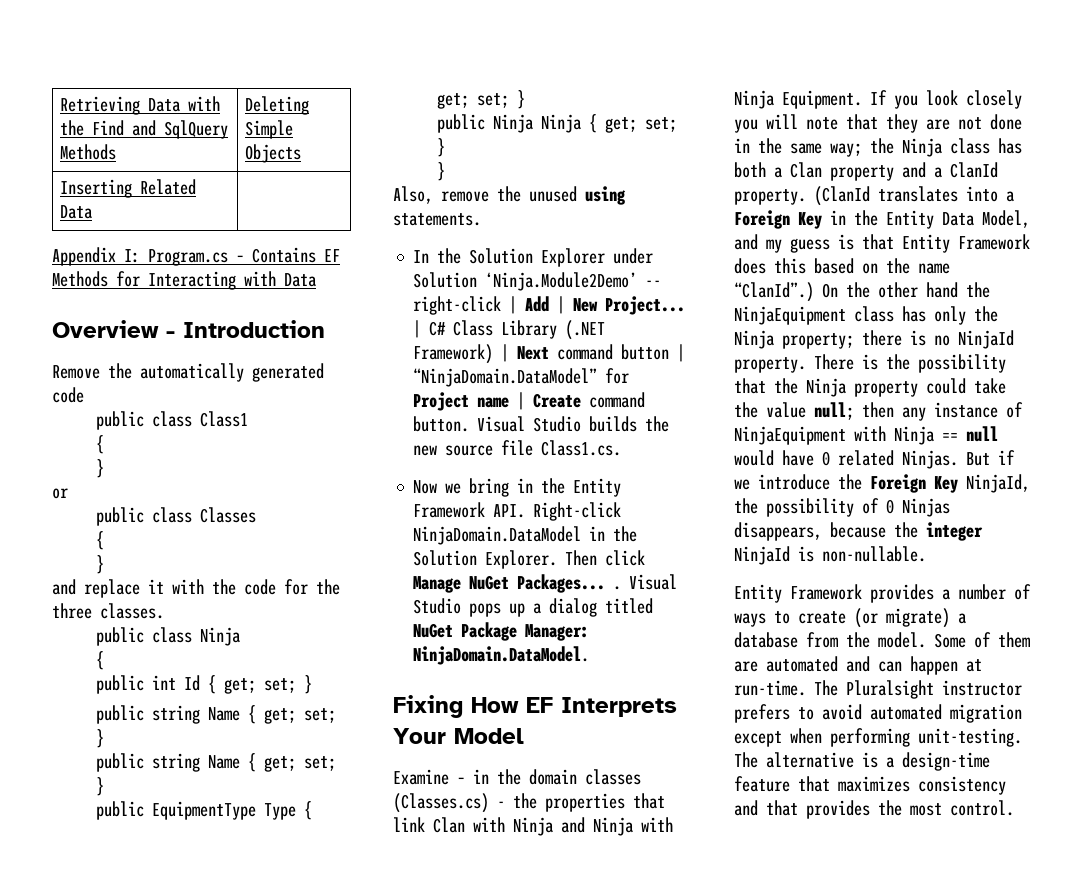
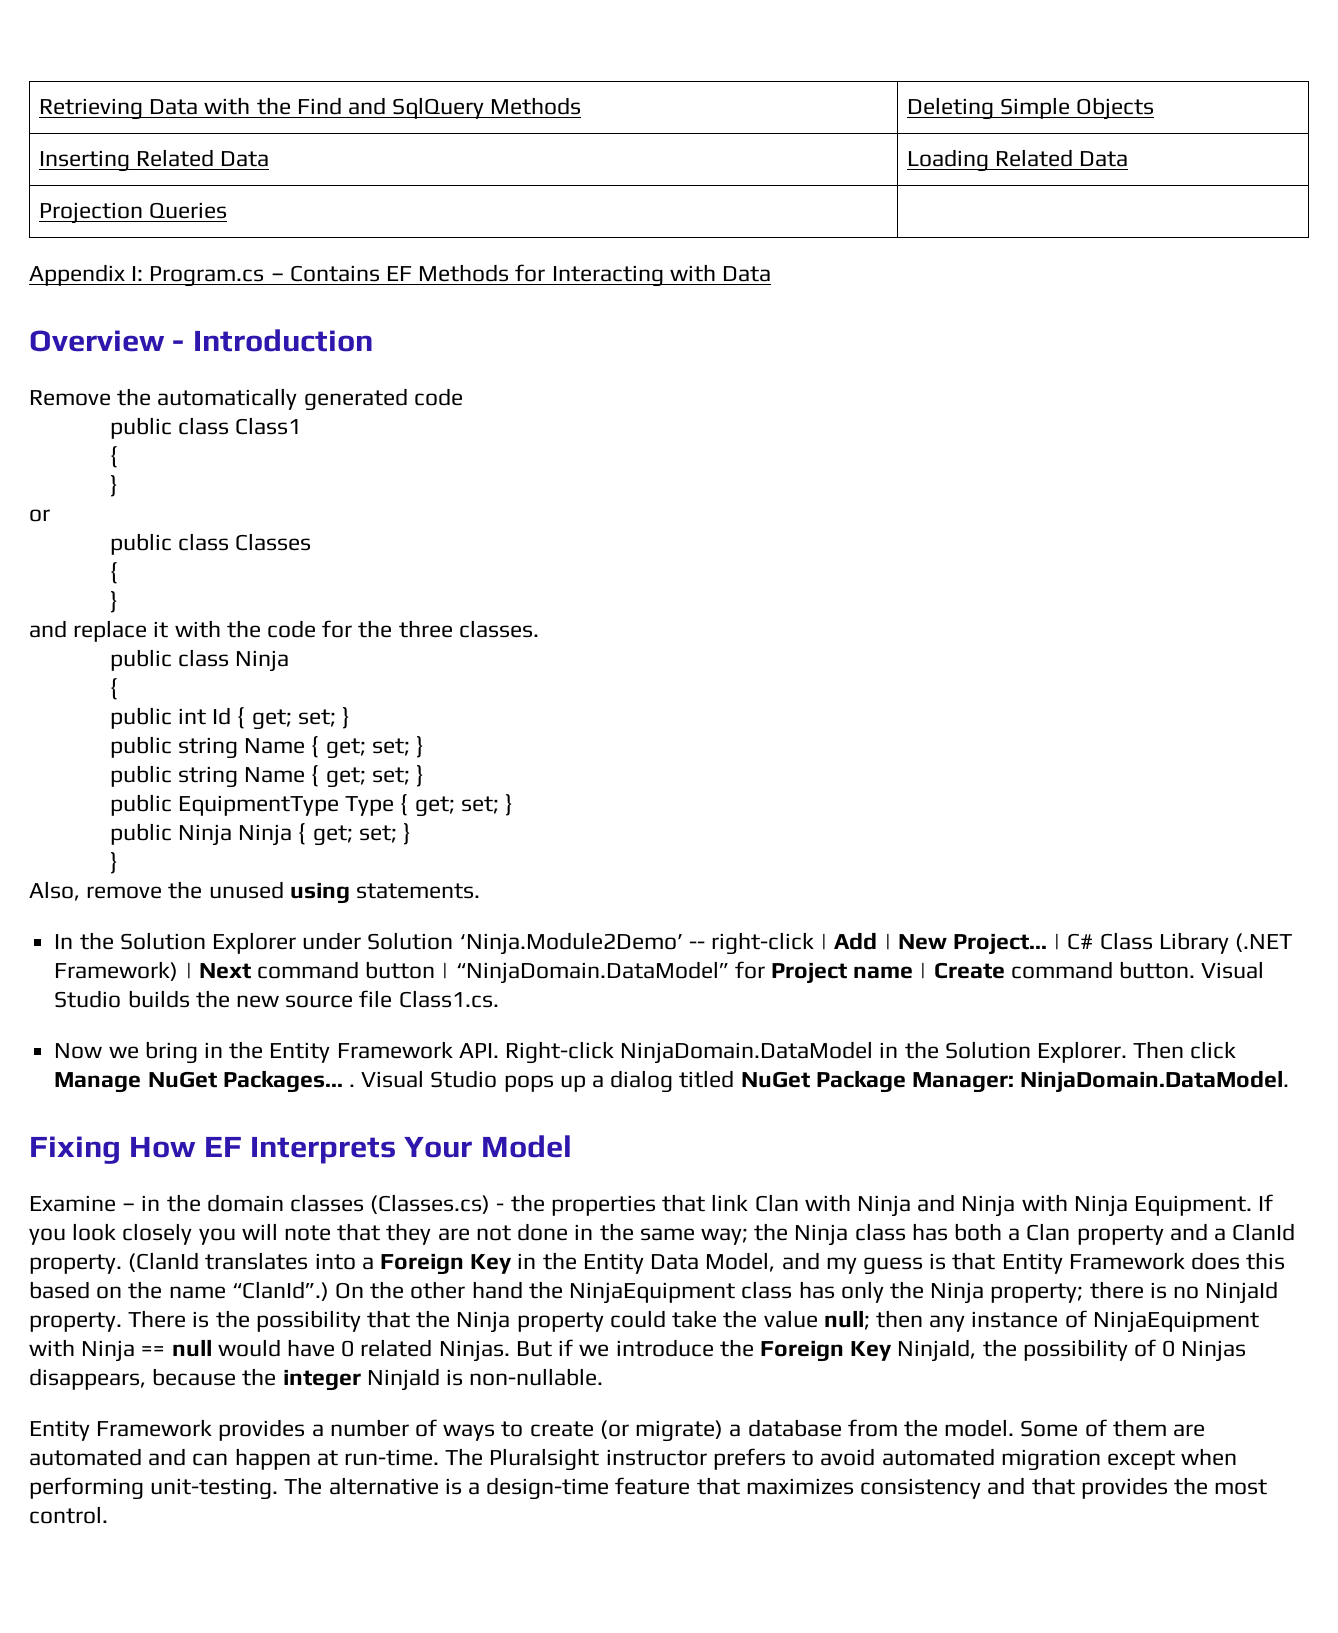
- Inserting Related Data |
+ Inserting Related Data | Loading Related Data
+ Projection Queries |

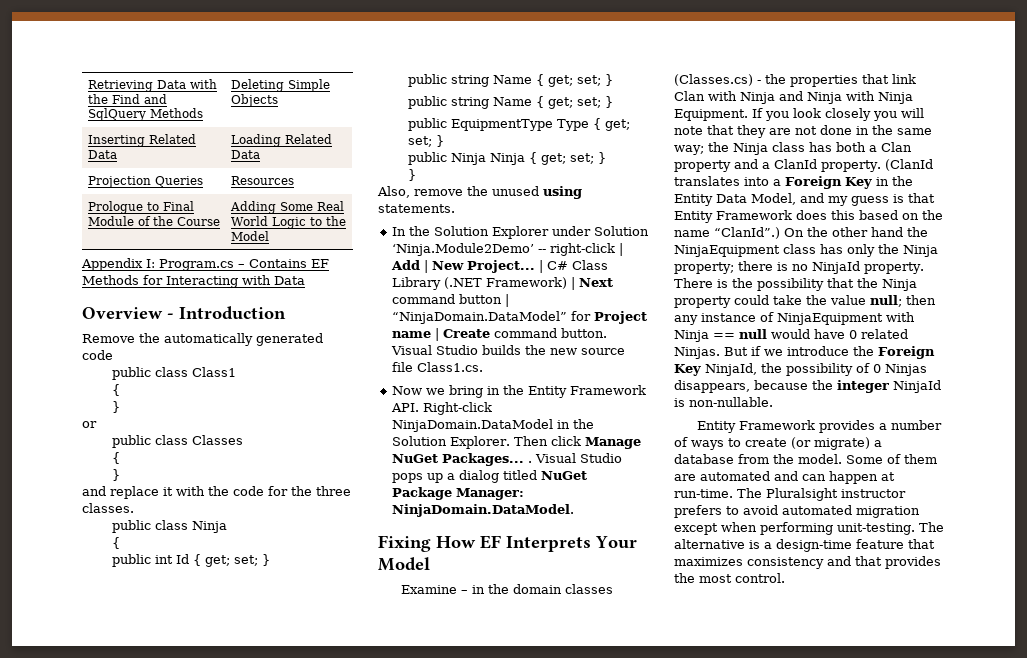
- Projection Queries |
+ Projection Queries | Resources
+ Prologue to Final Module of the Course | Adding Some Real World Logic to the Model

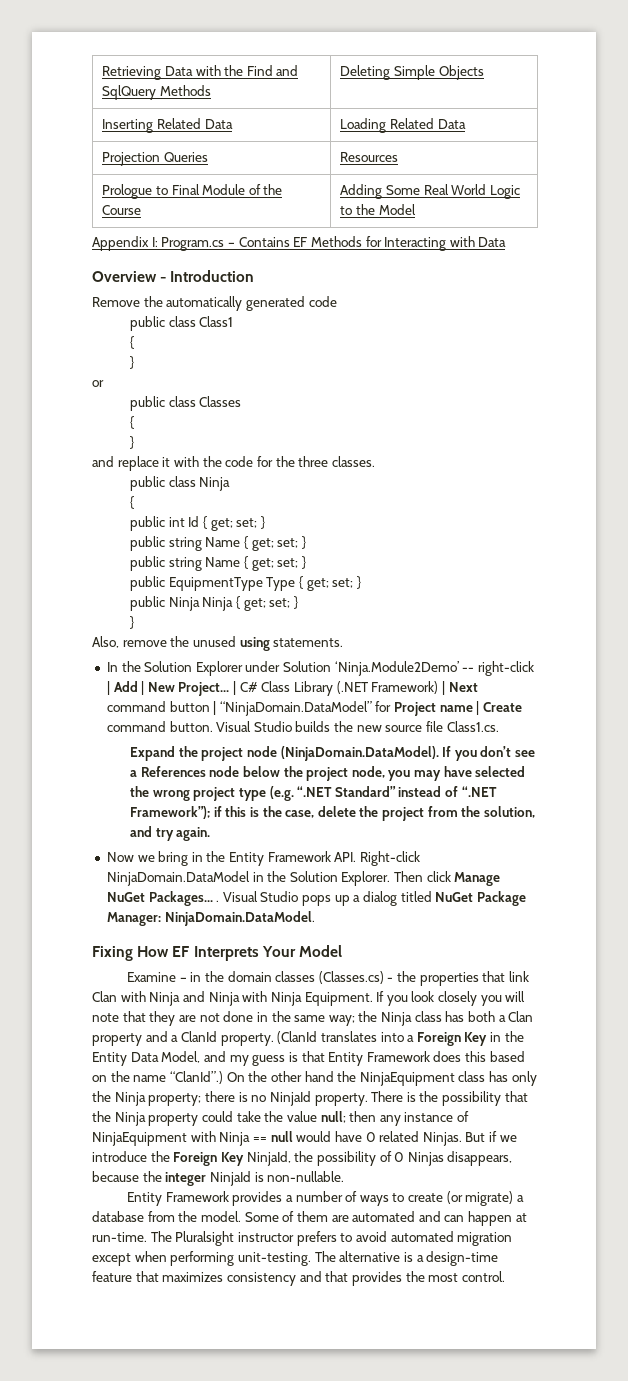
+ Expand the project node (NinjaDomain.DataModel). If you don’t see a References node below the project node, you may have selected the wrong project type (e.g. “.NET Standard” instead of “.NET Framework”); if this is the case, delete the project from the solution, and try again.

